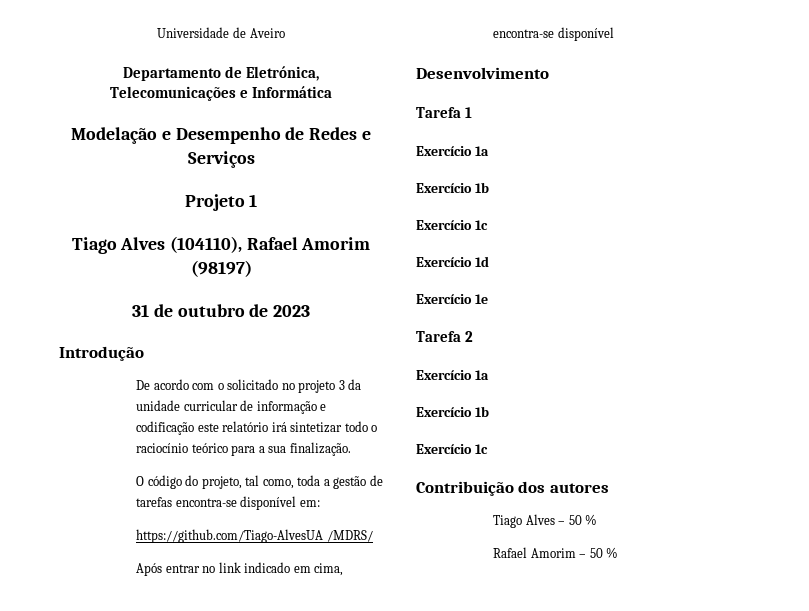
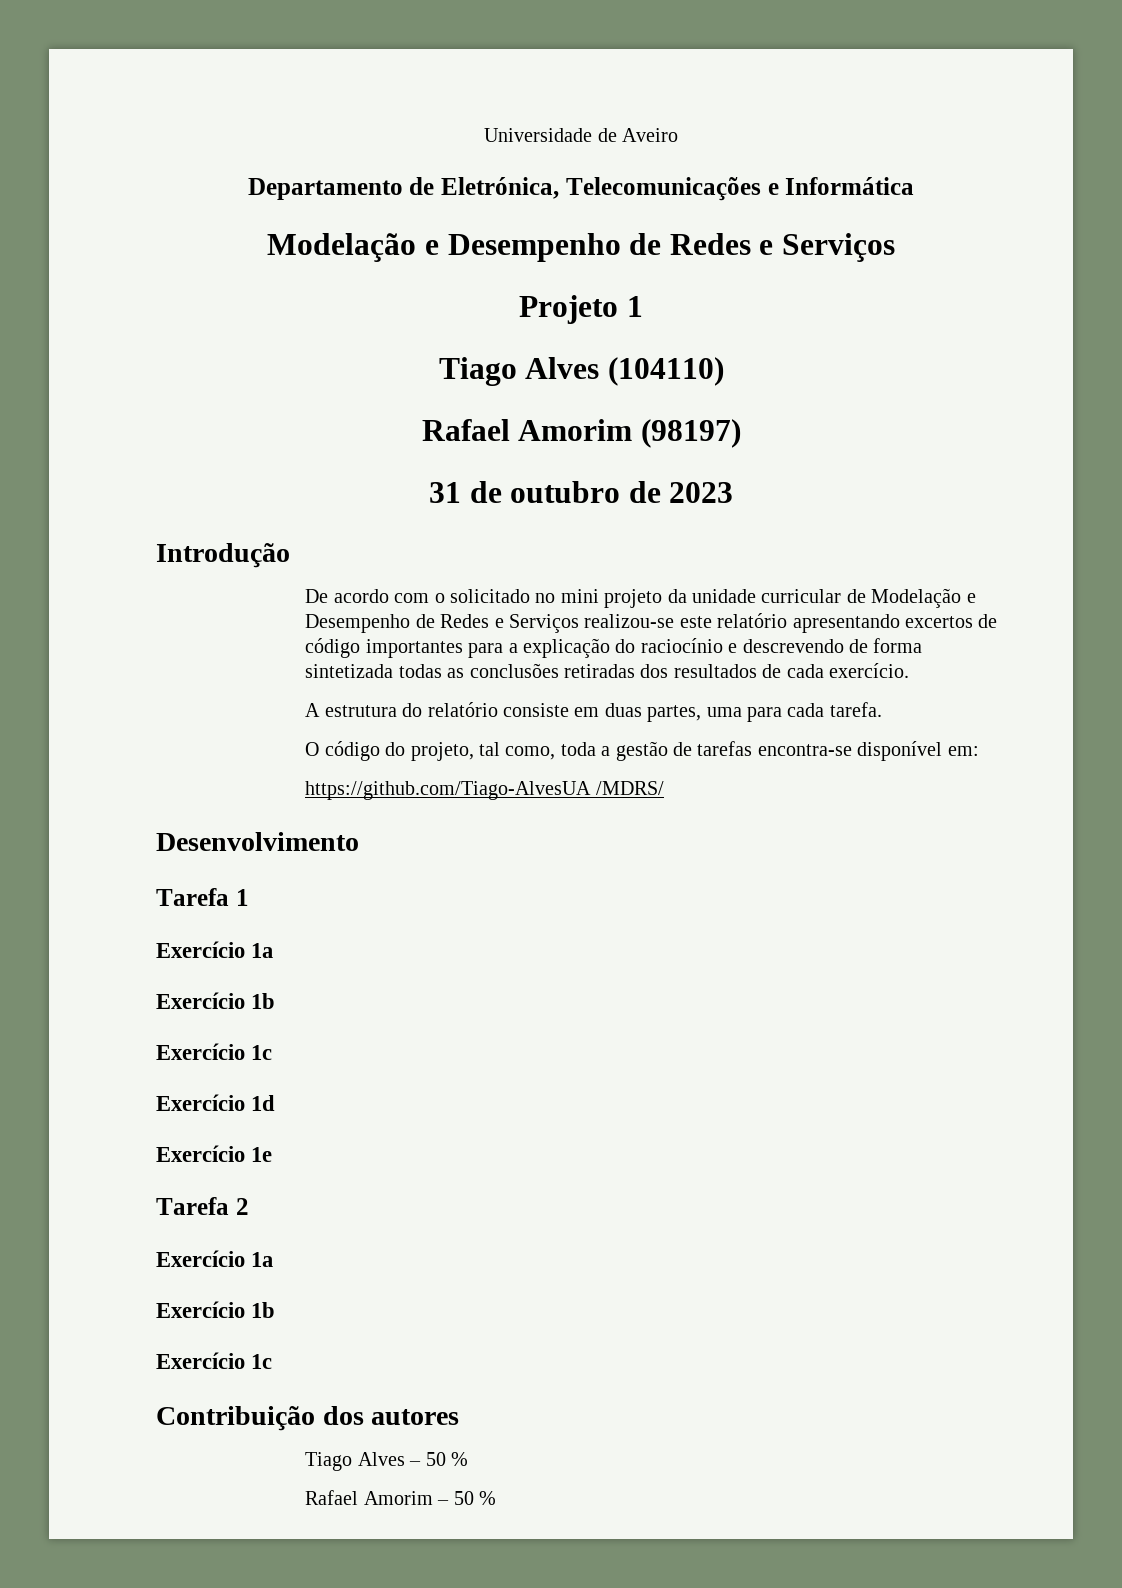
- Tiago Alves (104110), Rafael Amorim (98197)
+ Tiago Alves (104110)
+ Rafael Amorim (98197)
- De acordo com o solicitado no projeto 3 da unidade curricular de informação e codificação este relatório irá sintetizar todo o raciocínio teórico para a sua finalização.
+ De acordo com o solicitado no mini projeto da unidade curricular de Modelação e Desempenho de Redes e Serviços realizou-se este relatório apresentando excertos de código importantes para a explicação do raciocínio e descrevendo de forma sintetizada todas as conclusões retiradas dos resultados de cada exercício.
+ A estrutura do relatório consiste em duas partes, uma para cada tarefa.
- Após entrar no link indicado em cima, encontra-se disponível

